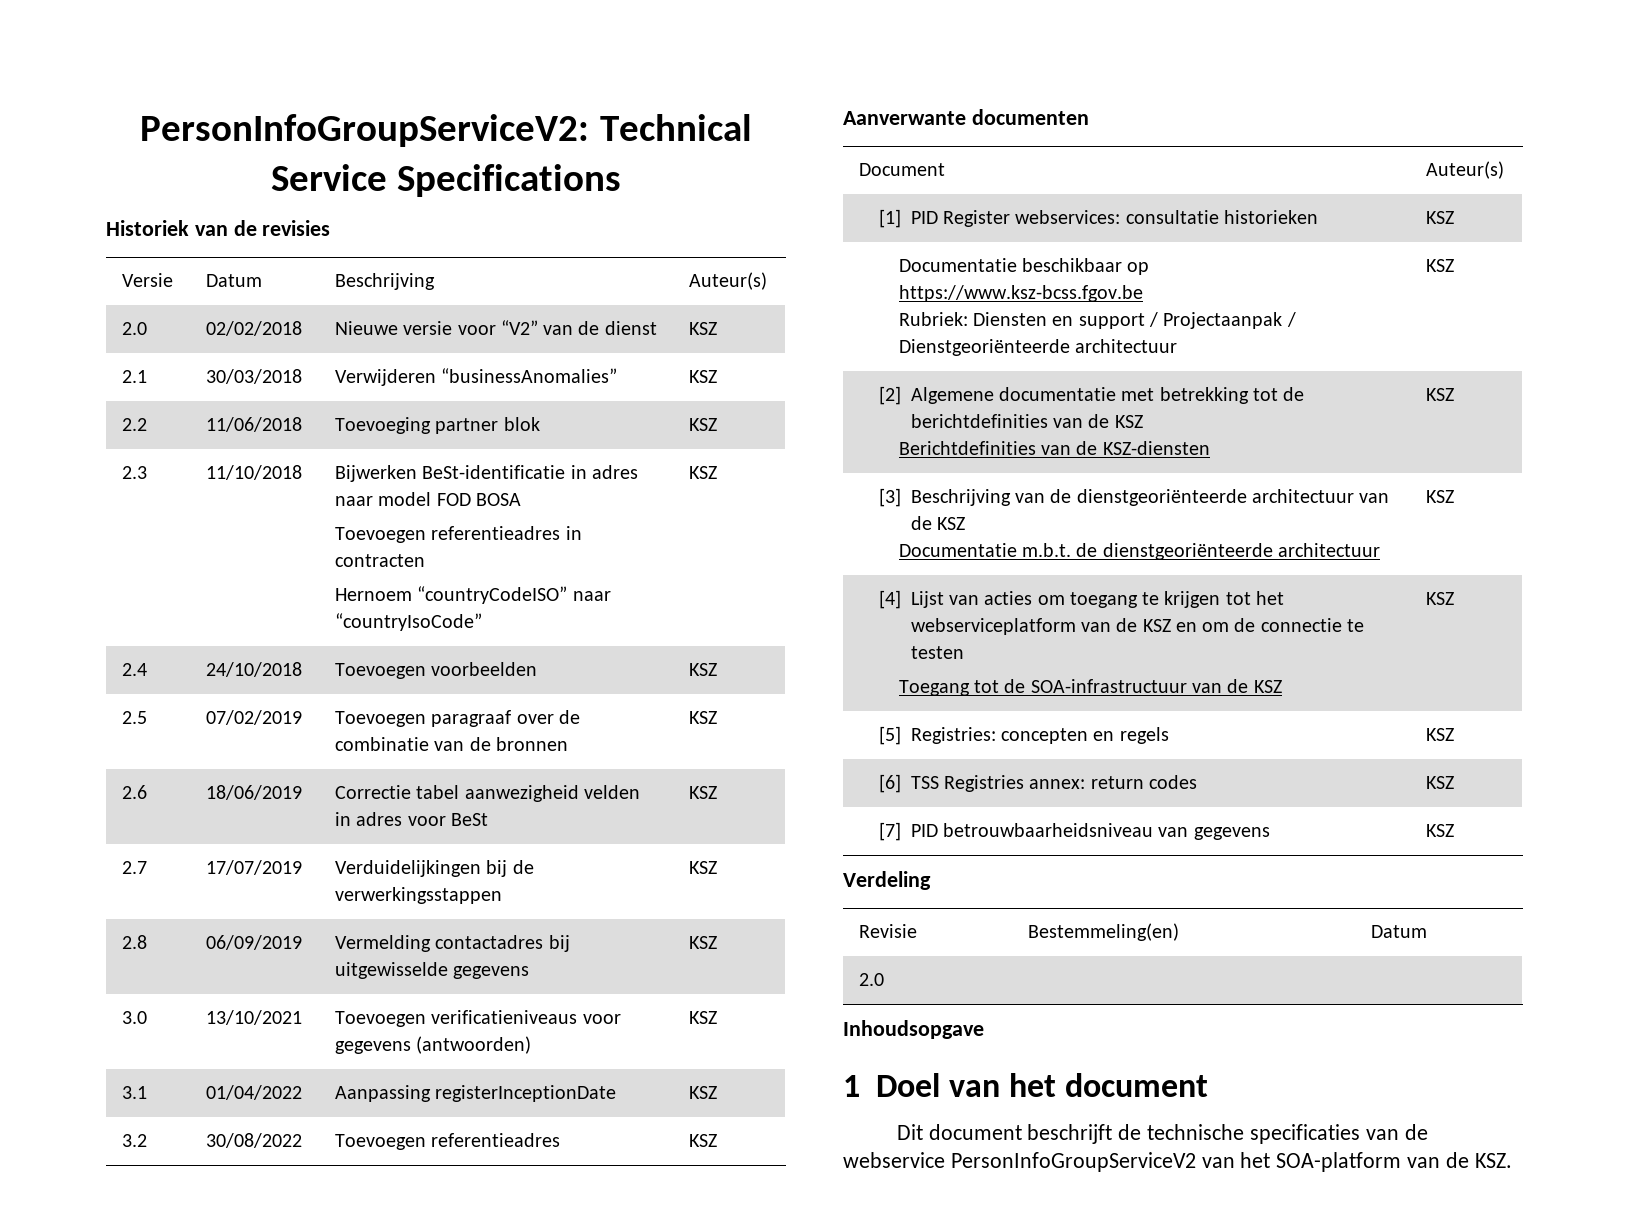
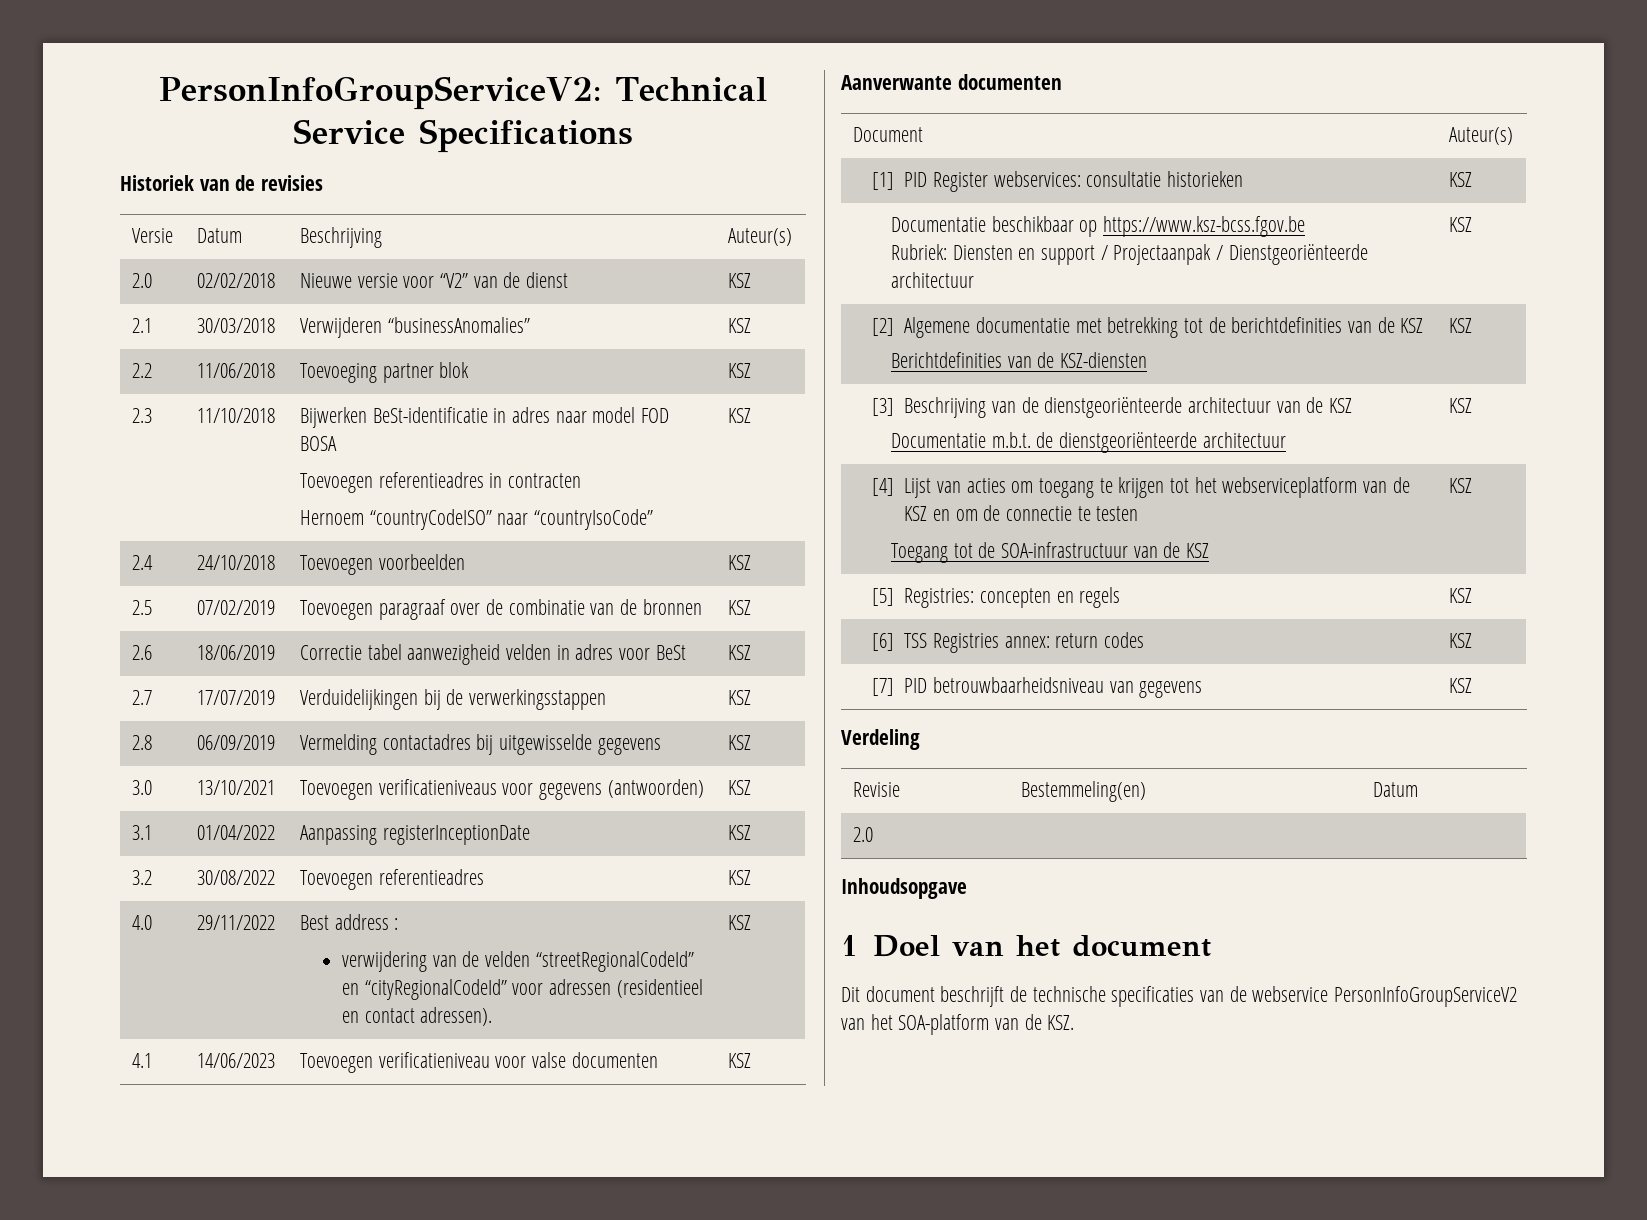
+ 4.0 | 29/11/2022 | Best address :
+ verwijdering van de velden “streetRegionalCodeId” en “cityRegionalCodeId” voor adressen (residentieel en contact adressen). | KSZ
+ 4.1 | 14/06/2023 | Toevoegen verificatieniveau voor valse documenten | KSZ

